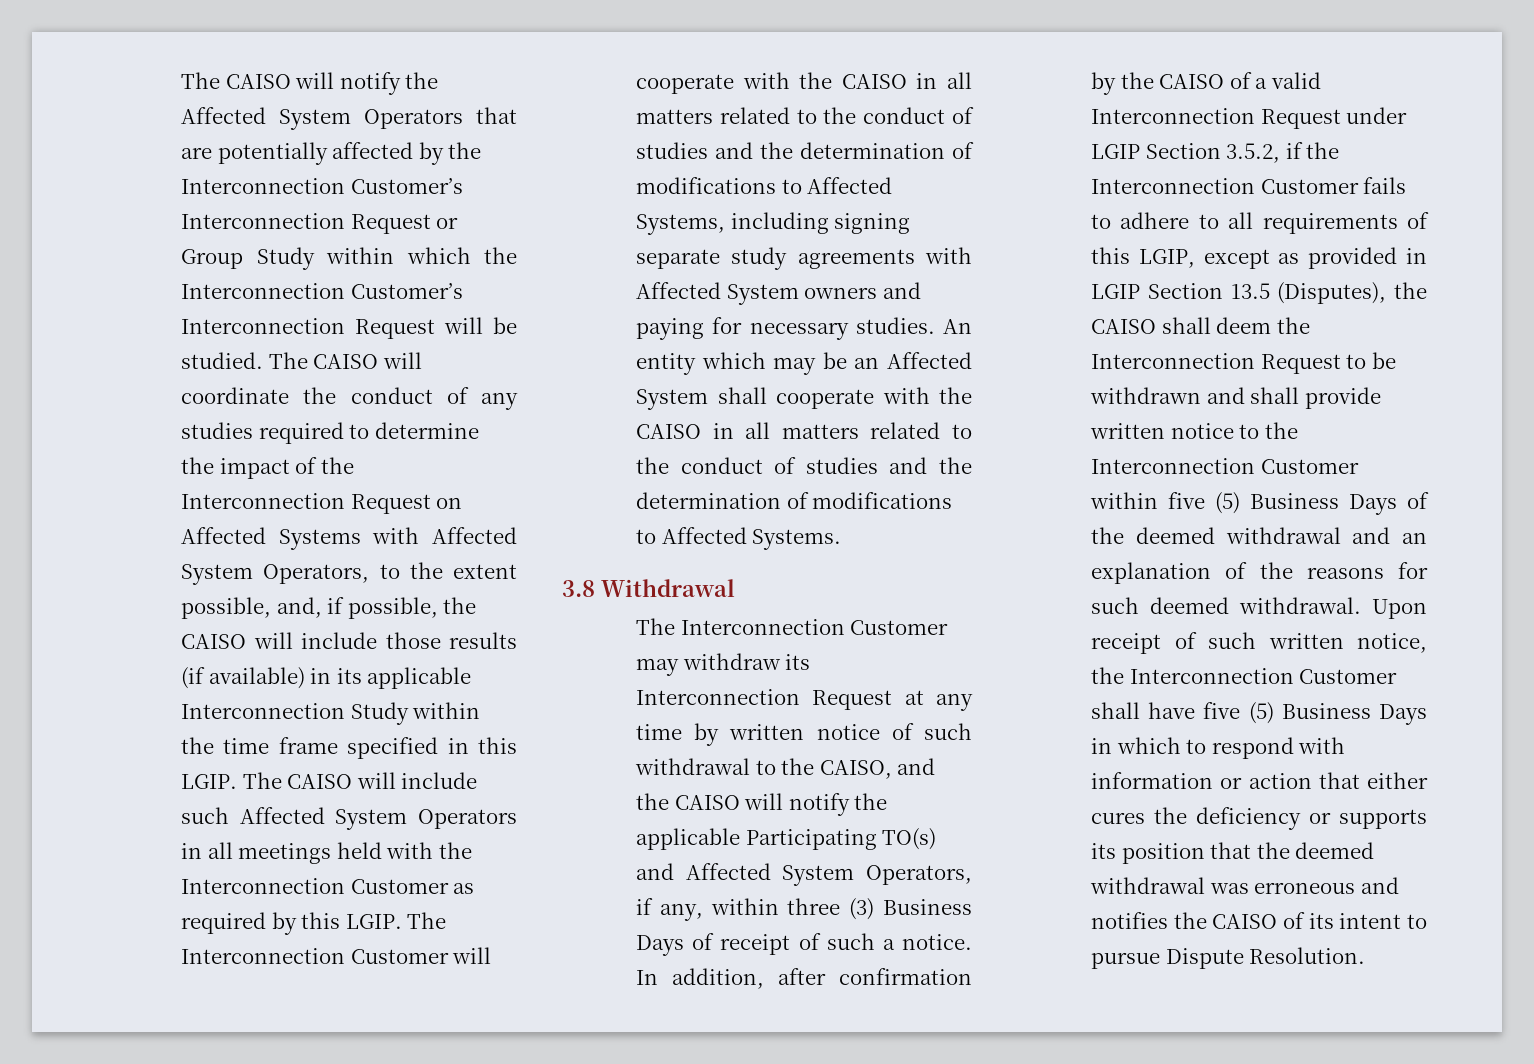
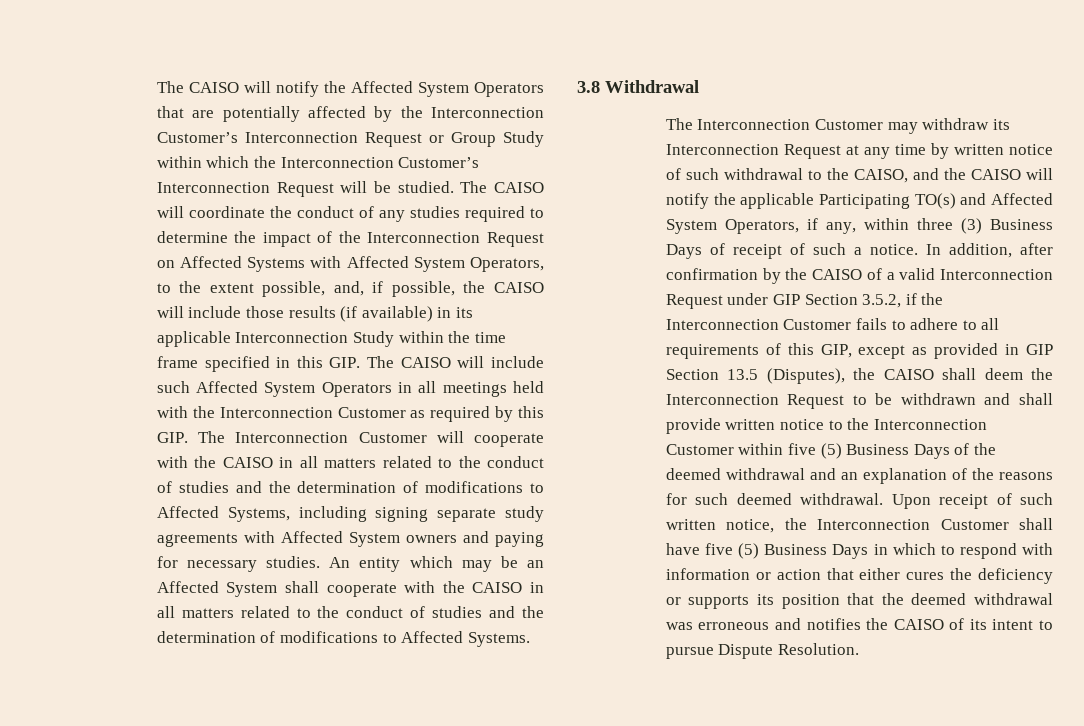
- The CAISO will coordinate the conduct of any studies required to determine the impact of the Interconnection Request on Affected Systems with Affected System Operators, to the extent possible, and, if possible, the CAISO will include those results (if available) in its applicable Interconnection Study within the time frame specified in this LGIP. The CAISO will include such Affected System Operators in all meetings held with the Interconnection Customer as required by this LGIP. The Interconnection Customer will cooperate with the CAISO in all matters related to the conduct of studies and the determination of modifications to Affected Systems, including signing separate study agreements with Affected System owners and paying for necessary studies.
+ The CAISO will coordinate the conduct of any studies required to determine the impact of the Interconnection Request on Affected Systems with Affected System Operators, to the extent possible, and, if possible, the CAISO will include those results (if available) in its applicable Interconnection Study within the time frame specified in this GIP. The CAISO will include such Affected System Operators in all meetings held with the Interconnection Customer as required by this GIP. The Interconnection Customer will cooperate with the CAISO in all matters related to the conduct of studies and the determination of modifications to Affected Systems, including signing separate study agreements with Affected System owners and paying for necessary studies.
- In addition, after confirmation by the CAISO of a valid Interconnection Request under LGIP Section 3.5.2, if the Interconnection Customer fails to adhere to all requirements of this LGIP, except as provided in LGIP Section 13.5 (Disputes), the CAISO shall deem the Interconnection Request to be withdrawn and shall provide written notice to the Interconnection Customer within five (5) Business Days of the deemed withdrawal and an explanation of the reasons for such deemed withdrawal.
+ In addition, after confirmation by the CAISO of a valid Interconnection Request under GIP Section 3.5.2, if the Interconnection Customer fails to adhere to all requirements of this GIP, except as provided in GIP Section 13.5 (Disputes), the CAISO shall deem the Interconnection Request to be withdrawn and shall provide written notice to the Interconnection Customer within five (5) Business Days of the deemed withdrawal and an explanation of the reasons for such deemed withdrawal.

